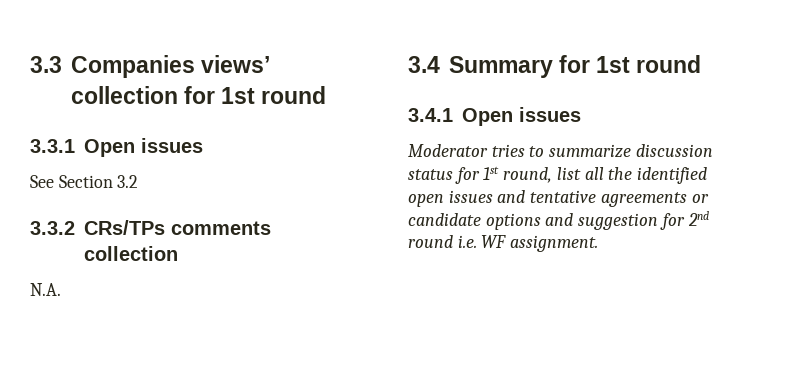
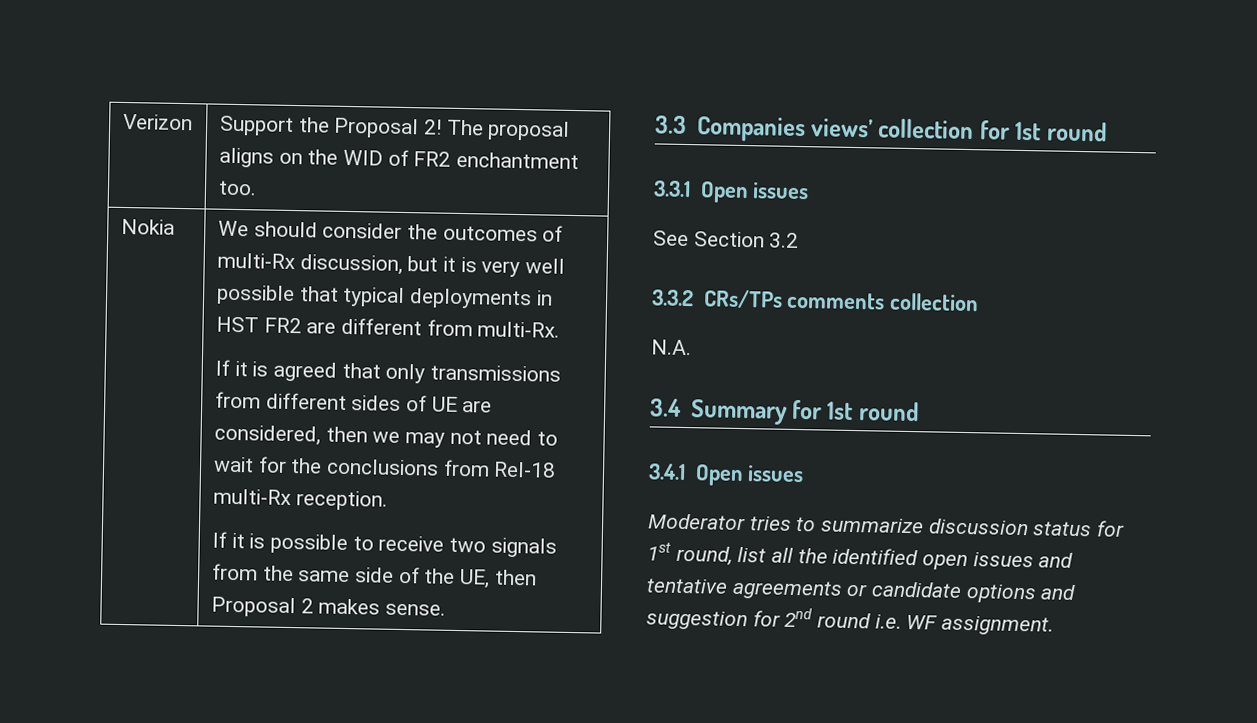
+ Verizon | Support the Proposal 2! The proposal aligns on the WID of FR2 enchantment too.
+ Nokia | We should consider the outcomes of multi-Rx discussion, but it is very well possible that typical deployments in HST FR2 are different from multi-Rx.
+ If it is agreed that only transmissions from different sides of UE are considered, then we may not need to wait for the conclusions from Rel-18 multi-Rx reception.
+ If it is possible to receive two signals from the same side of the UE, then Proposal 2 makes sense.

